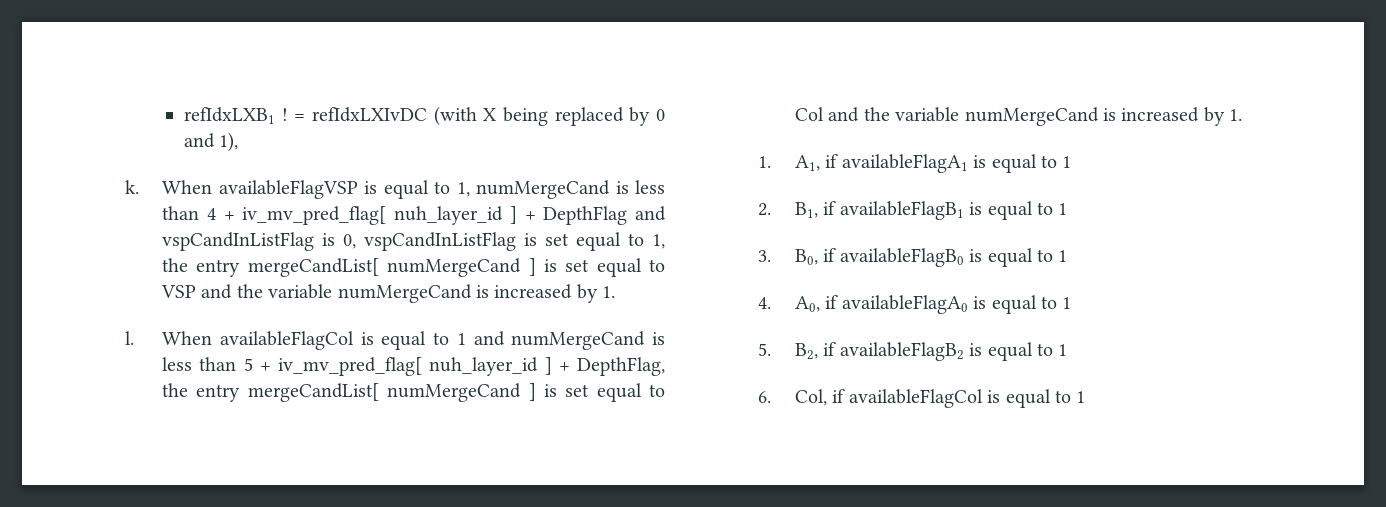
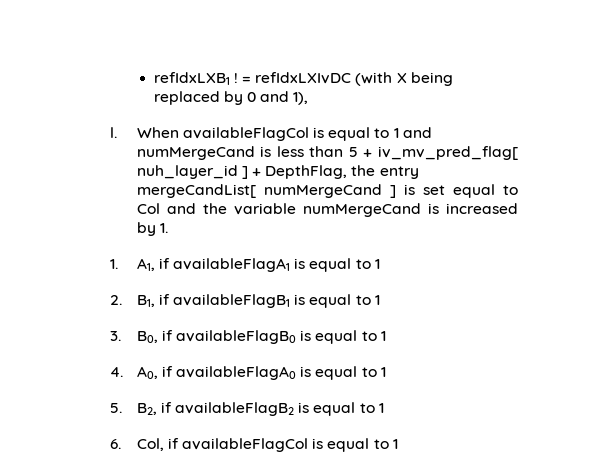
- k. When availableFlagVSP is equal to 1, numMergeCand is less than 4 + iv_mv_pred_flag[ nuh_layer_id ] + DepthFlag and vspCandInListFlag is 0, vspCandInListFlag is set equal to 1, the entry mergeCandList[ numMergeCand ] is set equal to VSP and the variable numMergeCand is increased by 1.

